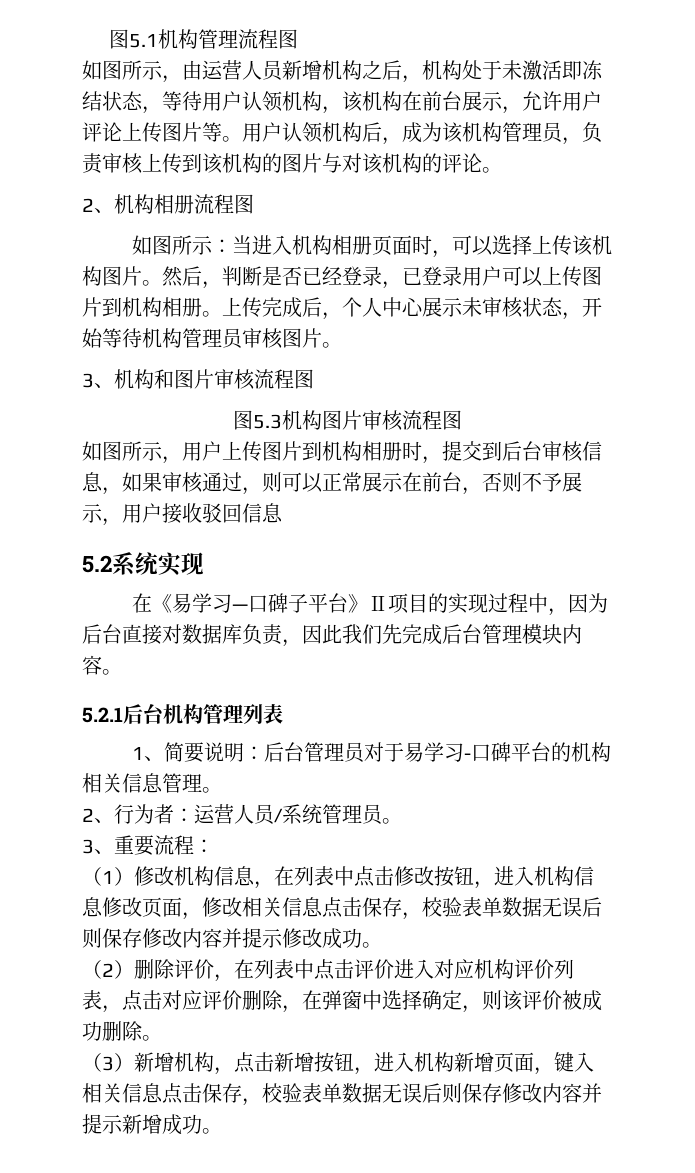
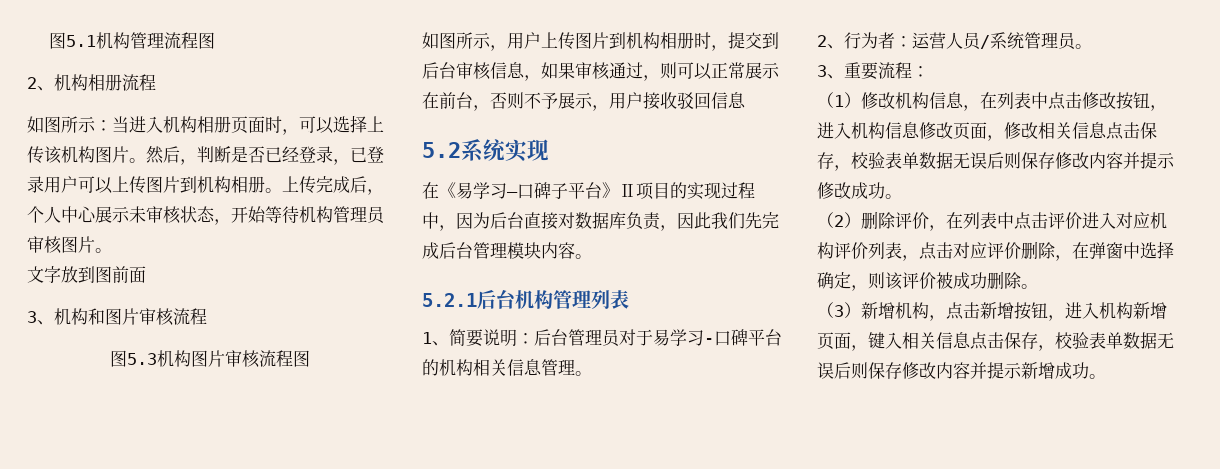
- 如图所示，由运营人员新增机构之后，机构处于未激活即冻结状态，等待用户认领机构，该机构在前台展示，允许用户评论上传图片等。用户认领机构后，成为该机构管理员，负责审核上传到该机构的图片与对该机构的评论。
- 2、机构相册流程图
+ 2、机构相册流程
+ 文字放到图前面
- 3、机构和图片审核流程图
+ 3、机构和图片审核流程

